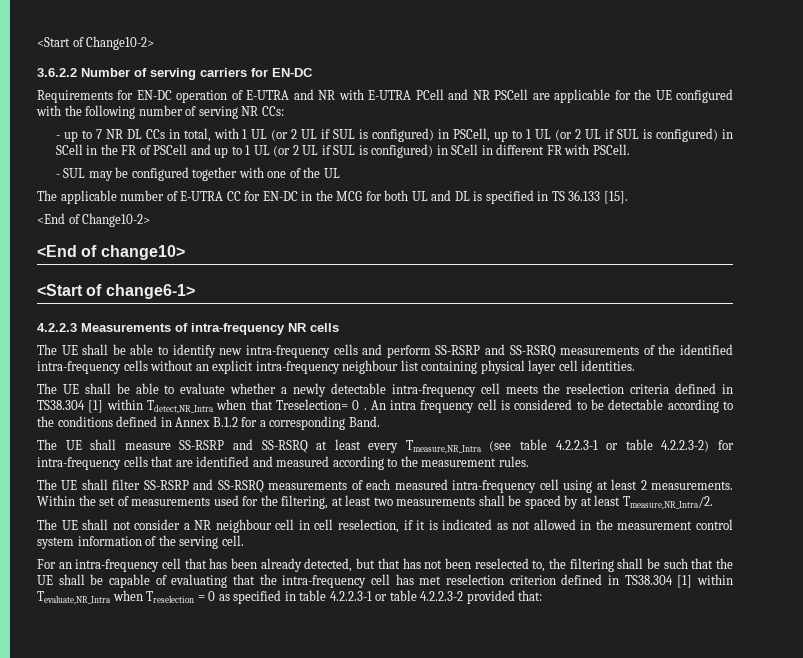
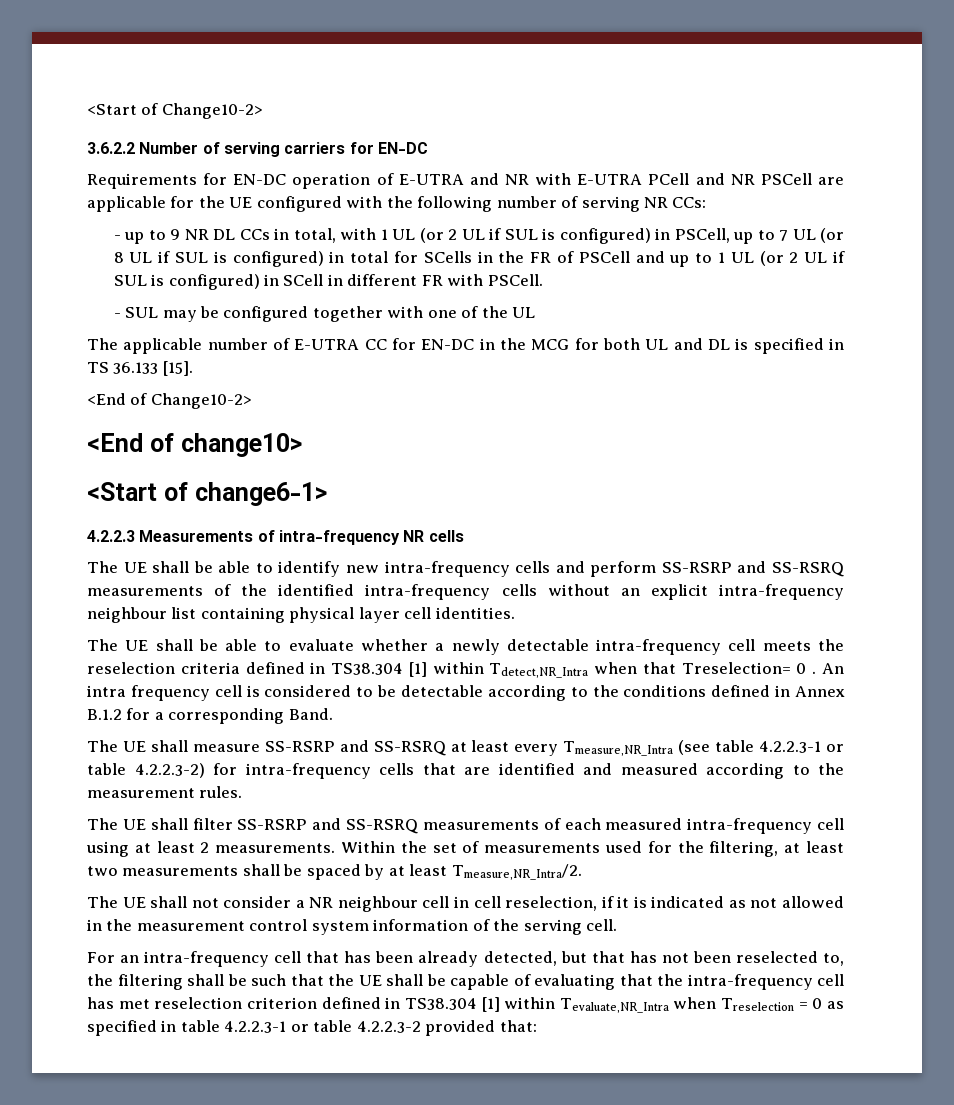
- - up to 7 NR DL CCs in total, with 1 UL (or 2 UL if SUL is configured) in PSCell, up to 1 UL (or 2 UL if SUL is configured) in SCell in the FR of PSCell and up to 1 UL (or 2 UL if SUL is configured) in SCell in different FR with PSCell.
+ - up to 9 NR DL CCs in total, with 1 UL (or 2 UL if SUL is configured) in PSCell, up to 7 UL (or 8 UL if SUL is configured) in total for SCells in the FR of PSCell and up to 1 UL (or 2 UL if SUL is configured) in SCell in different FR with PSCell.

